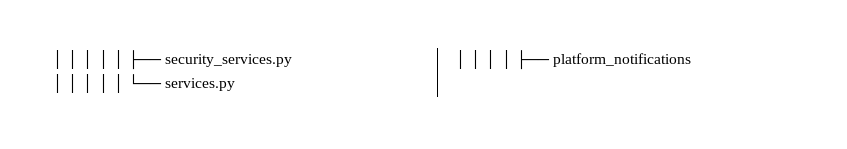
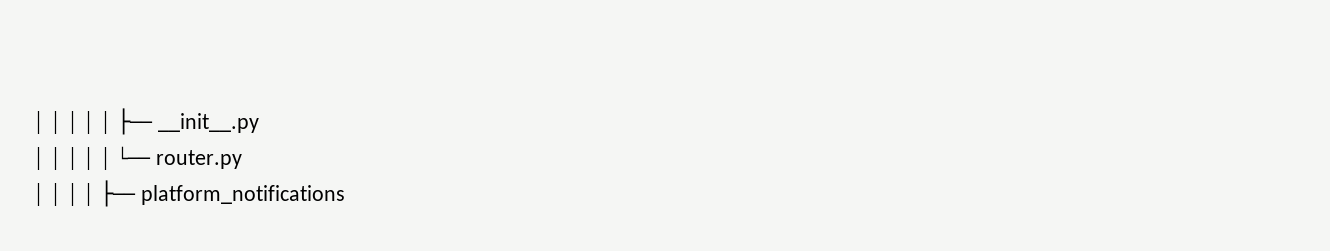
- │ │ │ │ │ ├── security_services.py
+ │ │ │ │ │ ├── __init__.py
- │ │ │ │ │ └── services.py
+ │ │ │ │ │ └── router.py

